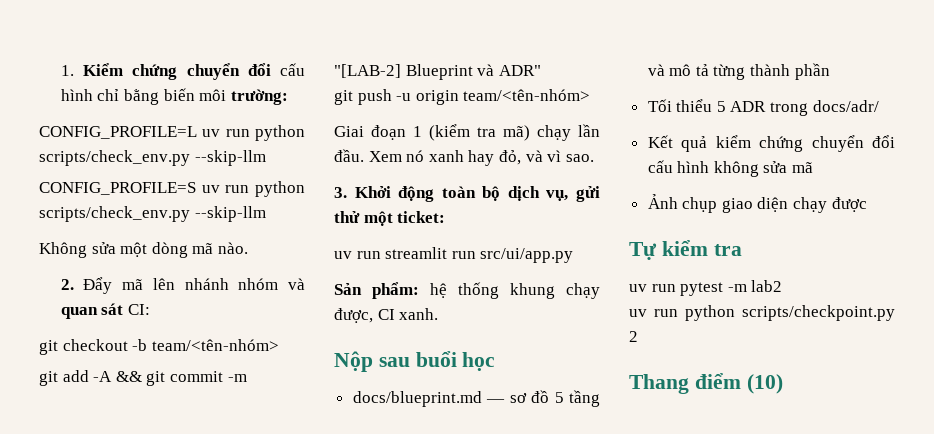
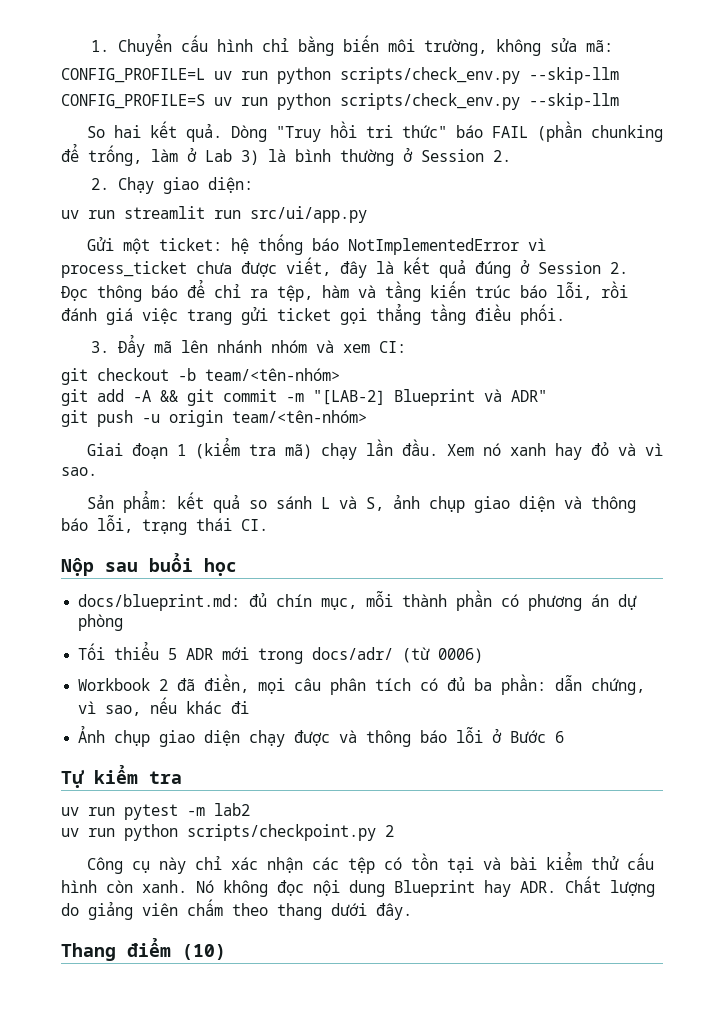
- 1. Kiểm chứng chuyển đổi cấu hình chỉ bằng biến môi trường:
+ 1. Chuyển cấu hình chỉ bằng biến môi trường, không sửa mã:
- Không sửa một dòng mã nào.
- 2. Đẩy mã lên nhánh nhóm và quan sát CI:
+ So hai kết quả. Dòng "Truy hồi tri thức" báo FAIL (phần chunking để trống, làm ở Lab 3) là bình thường ở Session 2.
+ 2. Chạy giao diện:
+ uv run streamlit run src/ui/app.py
+ Gửi một ticket: hệ thống báo NotImplementedError vì process_ticket chưa được viết, đây là kết quả đúng ở Session 2. Đọc thông báo để chỉ ra tệp, hàm và tầng kiến trúc báo lỗi, rồi đánh giá việc trang gửi ticket gọi thẳng tầng điều phối.
+ 3. Đẩy mã lên nhánh nhóm và xem CI:
- Xem nó xanh hay đỏ, và vì sao.
+ Xem nó xanh hay đỏ và vì sao.
- 3. Khởi động toàn bộ dịch vụ, gửi thử một ticket:
- uv run streamlit run src/ui/app.py
- Sản phẩm: hệ thống khung chạy được, CI xanh.
+ Sản phẩm: kết quả so sánh L và S, ảnh chụp giao diện và thông báo lỗi, trạng thái CI.
  Nộp sau buổi học
- docs/blueprint.md — sơ đồ 5 tầng và mô tả từng thành phần
+ docs/blueprint.md: đủ chín mục, mỗi thành phần có phương án dự phòng
- Tối thiểu 5 ADR trong docs/adr/
- Kết quả kiểm chứng chuyển đổi cấu hình không sửa mã
+ Tối thiểu 5 ADR mới trong docs/adr/ (từ 0006)
+ Workbook 2 đã điền, mọi câu phân tích có đủ ba phần: dẫn chứng, vì sao, nếu khác đi
- Ảnh chụp giao diện chạy được
+ Ảnh chụp giao diện chạy được và thông báo lỗi ở Bước 6
+ Công cụ này chỉ xác nhận các tệp có tồn tại và bài kiểm thử cấu hình còn xanh. Nó không đọc nội dung Blueprint hay ADR. Chất lượng do giảng viên chấm theo thang dưới đây.

